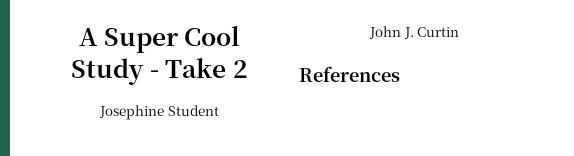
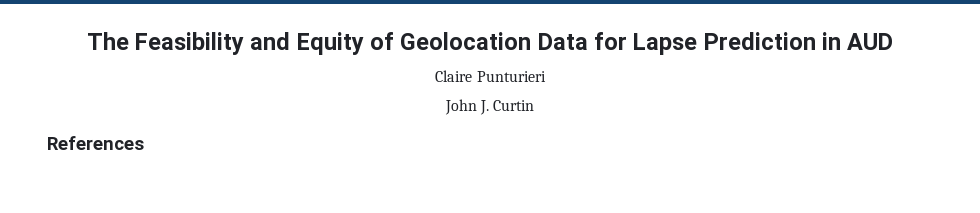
- A Super Cool Study - Take 2
- Josephine Student
+ The Feasibility and Equity of Geolocation Data for Lapse Prediction in AUD
+ Claire Punturieri

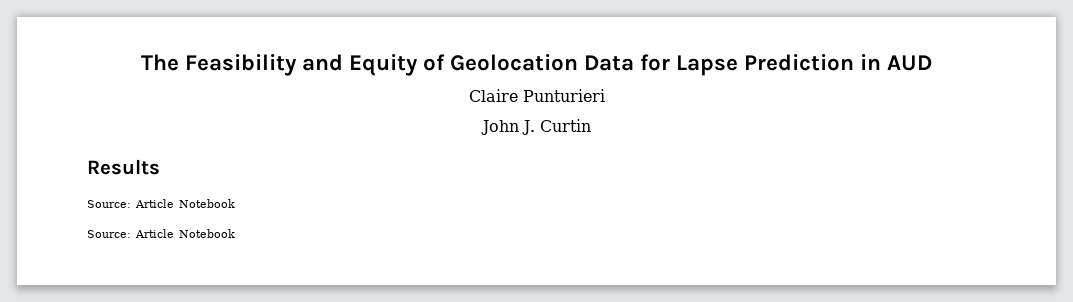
- References
+ Results
+ Source: Article Notebook
+ Source: Article Notebook

